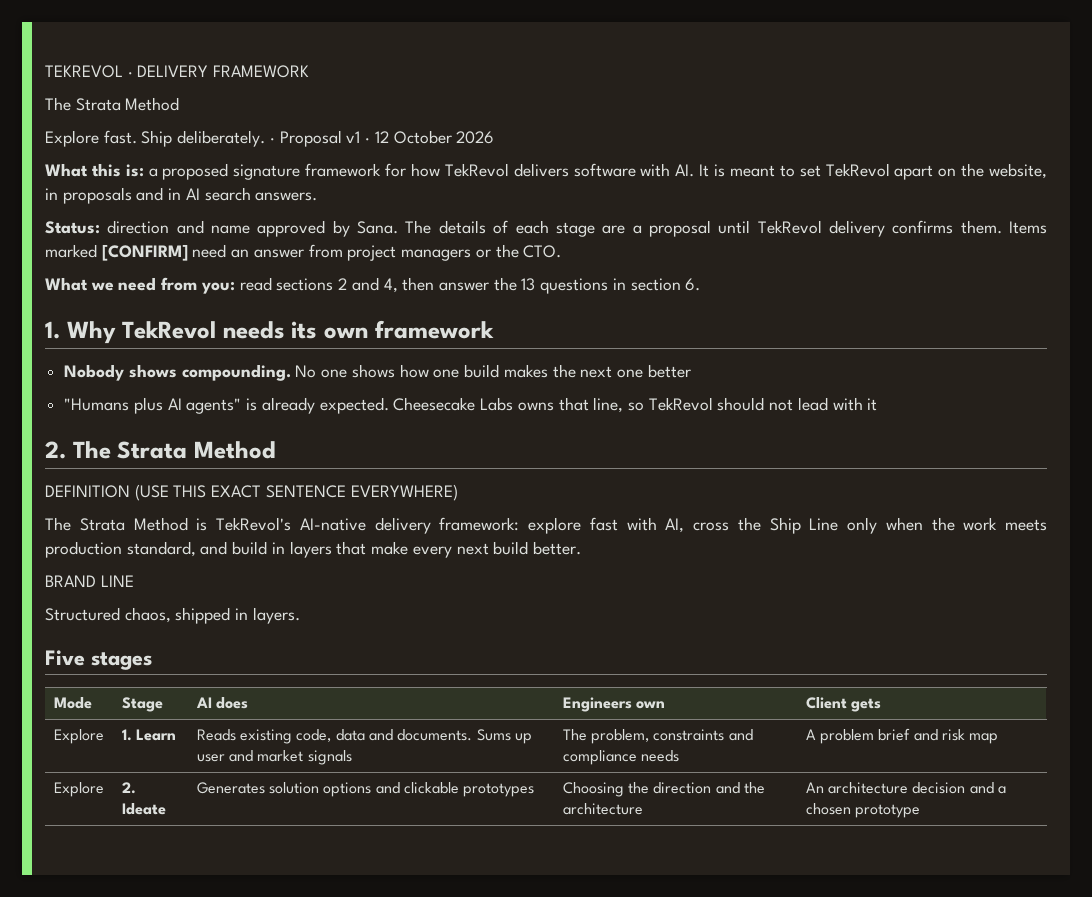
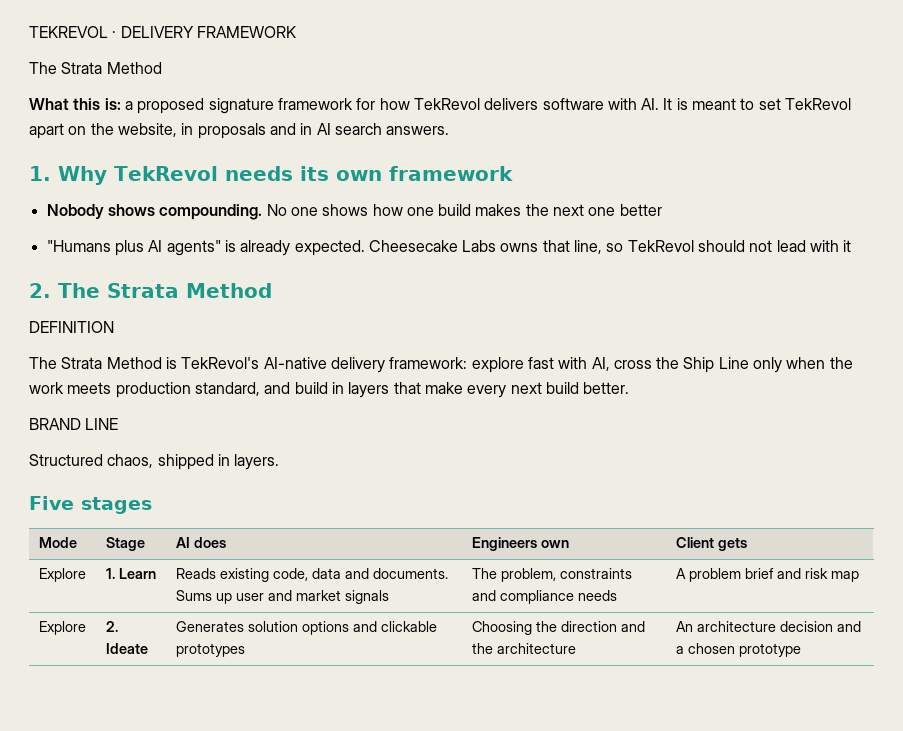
- Explore fast. Ship deliberately. · Proposal v1 · 12 October 2026
- Status: direction and name approved by Sana. The details of each stage are a proposal until TekRevol delivery confirms them. Items marked [CONFIRM] need an answer from project managers or the CTO.
- What we need from you: read sections 2 and 4, then answer the 13 questions in section 6.
- DEFINITION (USE THIS EXACT SENTENCE EVERYWHERE)
+ DEFINITION

